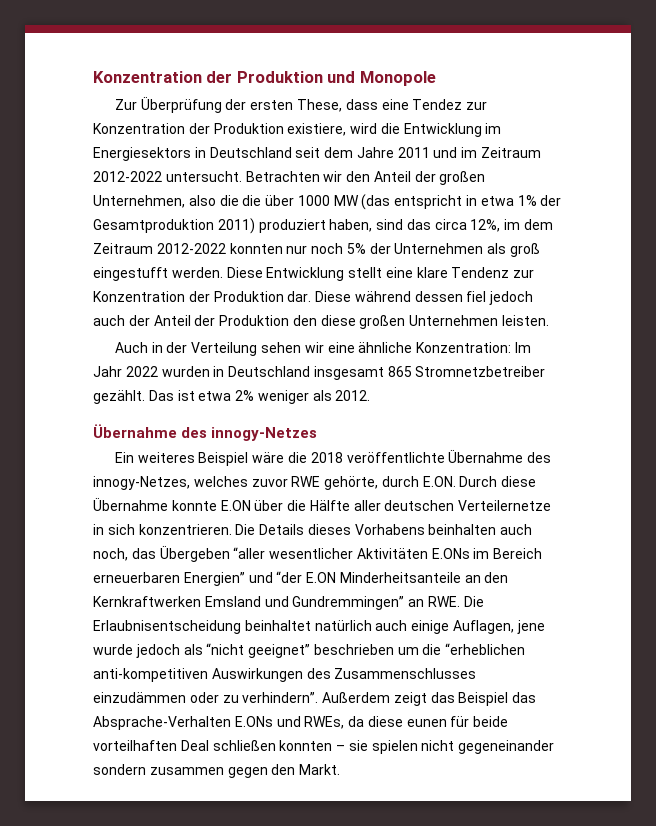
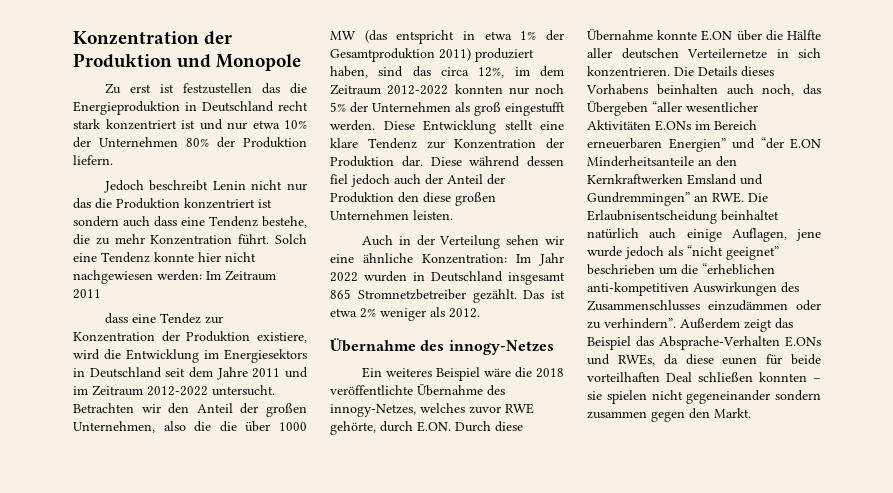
- Zur Überprüfung der ersten These, dass eine Tendez zur Konzentration der Produktion existiere, wird die Entwicklung im Energiesektors in Deutschland seit dem Jahre 2011 und im Zeitraum 2012-2022 untersucht.
+ Zu erst ist festzustellen das die Energieproduktion in Deutschland recht stark konzentriert ist und nur etwa 10% der Unternehmen 80% der Produktion liefern.
+ Jedoch beschreibt Lenin nicht nur das die Produktion konzentriert ist sondern auch dass eine Tendenz bestehe, die zu mehr Konzentration führt. Solch eine Tendenz konnte hier nicht nachgewiesen werden: Im Zeitraum 2011
+ dass eine Tendez zur Konzentration der Produktion existiere, wird die Entwicklung im Energiesektors in Deutschland seit dem Jahre 2011 und im Zeitraum 2012-2022 untersucht.

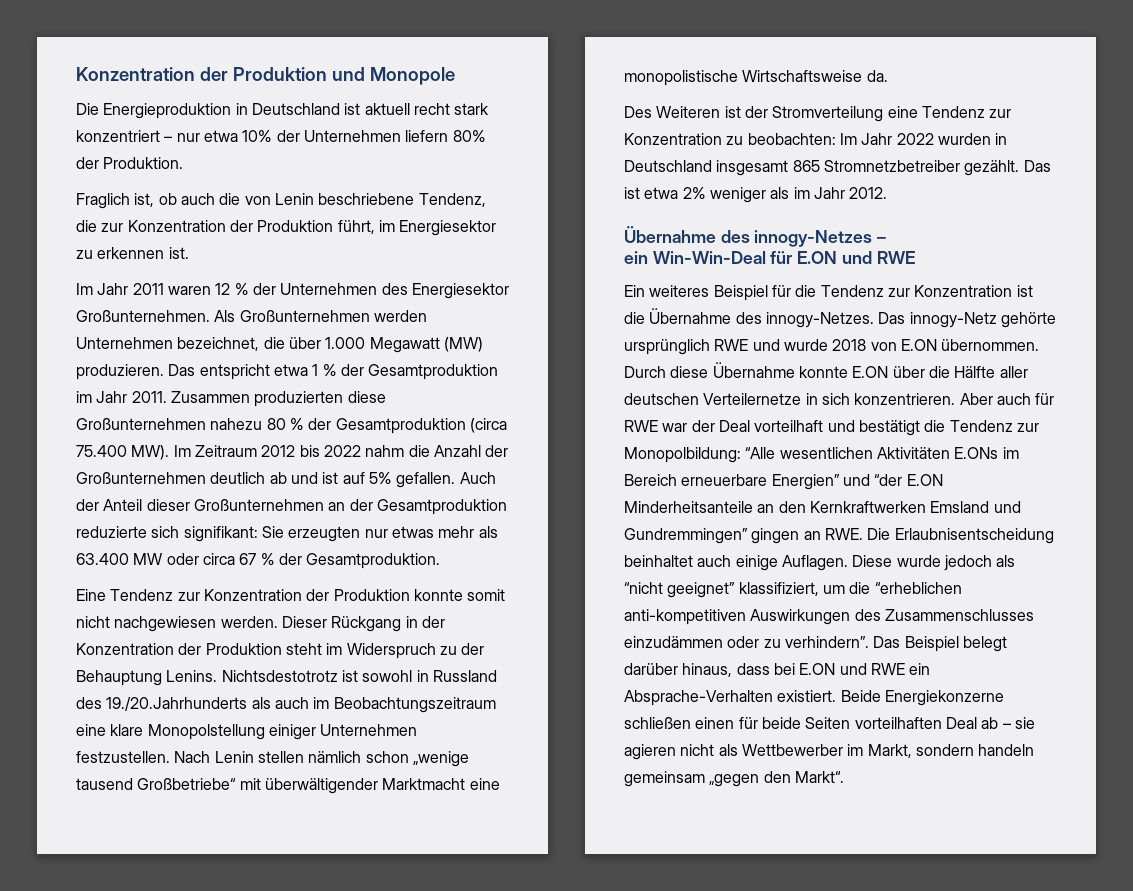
- Zu erst ist festzustellen das die Energieproduktion in Deutschland recht stark konzentriert ist und nur etwa 10% der Unternehmen 80% der Produktion liefern.
- Jedoch beschreibt Lenin nicht nur das die Produktion konzentriert ist sondern auch dass eine Tendenz bestehe, die zu mehr Konzentration führt. Solch eine Tendenz konnte hier nicht nachgewiesen werden: Im Zeitraum 2011
- dass eine Tendez zur Konzentration der Produktion existiere, wird die Entwicklung im Energiesektors in Deutschland seit dem Jahre 2011 und im Zeitraum 2012-2022 untersucht. Betrachten wir den Anteil der großen Unternehmen, also die die über 1000 MW (das entspricht in etwa 1% der Gesamtproduktion 2011) produziert haben, sind das circa 12%, im dem Zeitraum 2012-2022 konnten nur noch 5% der Unternehmen als groß eingestufft werden. Diese Entwicklung stellt eine klare Tendenz zur Konzentration der Produktion dar. Diese während dessen fiel jedoch auch der Anteil der Produktion den diese großen Unternehmen leisten.
- Auch in der Verteilung sehen wir eine ähnliche Konzentration: Im Jahr 2022 wurden in Deutschland insgesamt 865 Stromnetzbetreiber gezählt.
+ Die Energieproduktion in Deutschland ist aktuell recht stark konzentriert – nur etwa 10% der Unternehmen liefern 80% der Produktion.
+ Fraglich ist, ob auch die von Lenin beschriebene Tendenz, die zur Konzentration der Produktion führt, im Energiesektor zu erkennen ist.
+ Im Jahr 2011 waren 12 % der Unternehmen des Energiesektor Großunternehmen. Als Großunternehmen werden Unternehmen bezeichnet, die über 1.000 Megawatt (MW) produzieren. Das entspricht etwa 1 % der Gesamtproduktion im Jahr 2011. Zusammen produzierten diese Großunternehmen nahezu 80 % der Gesamtproduktion (circa 75.400 MW). Im Zeitraum 2012 bis 2022 nahm die Anzahl der Großunternehmen deutlich ab und ist auf 5% gefallen. Auch der Anteil dieser Großunternehmen an der Gesamtproduktion reduzierte sich signifikant: Sie erzeugten nur etwas mehr als 63.400 MW oder circa 67 % der Gesamtproduktion.
+ Eine Tendenz zur Konzentration der Produktion konnte somit nicht nachgewiesen werden. Dieser Rückgang in der Konzentration der Produktion steht im Widerspruch zu der Behauptung Lenins. Nichtsdestotrotz ist sowohl in Russland des 19./20.Jahrhunderts als auch im Beobachtungszeitraum eine klare Monopolstellung einiger Unternehmen festzustellen. Nach Lenin stellen nämlich schon „wenige tausend Großbetriebe“ mit überwältigender Marktmacht eine monopolistische Wirtschaftsweise da.
+ Des Weiteren ist der Stromverteilung eine Tendenz zur Konzentration zu beobachten: Im Jahr 2022 wurden in Deutschland insgesamt 865 Stromnetzbetreiber gezählt.
- Das ist etwa 2% weniger als 2012.
+ Das ist etwa 2% weniger als im Jahr 2012.
- Übernahme des innogy-Netzes
- Ein weiteres Beispiel wäre die 2018 veröffentlichte Übernahme des innogy-Netzes, welches zuvor RWE gehörte, durch E.ON. Durch diese Übernahme konnte E.ON über die Hälfte aller deutschen Verteilernetze in sich konzentrieren.
+ Übernahme des innogy-Netzes –
+ ein Win-Win-Deal für E.ON und RWE
+ Ein weiteres Beispiel für die Tendenz zur Konzentration ist die Übernahme des innogy-Netzes. Das innogy-Netz gehörte ursprünglich RWE und wurde 2018 von E.ON übernommen. Durch diese Übernahme konnte E.ON über die Hälfte aller deutschen Verteilernetze in sich konzentrieren.
- Die Details dieses Vorhabens beinhalten auch noch, das Übergeben “aller wesentlicher Aktivitäten E.ONs im Bereich erneuerbaren Energien” und “der E.ON Minderheitsanteile an den Kernkraftwerken Emsland und Gundremmingen” an RWE. Die Erlaubnisentscheidung beinhaltet natürlich auch einige Auflagen, jene wurde jedoch als “nicht geeignet” beschrieben um die “erheblichen anti-kompetitiven Auswirkungen des Zusammenschlusses einzudämmen oder zu verhindern”.
+ Aber auch für RWE war der Deal vorteilhaft und bestätigt die Tendenz zur Monopolbildung: “Alle wesentlichen Aktivitäten E.ONs im Bereich erneuerbare Energien” und “der E.ON Minderheitsanteile an den Kernkraftwerken Emsland und Gundremmingen” gingen an RWE. Die Erlaubnisentscheidung beinhaltet auch einige Auflagen. Diese wurde jedoch als “nicht geeignet” klassifiziert, um die “erheblichen anti-kompetitiven Auswirkungen des Zusammenschlusses einzudämmen oder zu verhindern”.
- Außerdem zeigt das Beispiel das Absprache-Verhalten E.ONs und RWEs, da diese eunen für beide vorteilhaften Deal schließen konnten – sie spielen nicht gegeneinander sondern zusammen gegen den Markt.
+ Das Beispiel belegt darüber hinaus, dass bei E.ON und RWE ein Absprache-Verhalten existiert. Beide Energiekonzerne schließen einen für beide Seiten vorteilhaften Deal ab – sie agieren nicht als Wettbewerber im Markt, sondern handeln gemeinsam „gegen den Markt“.

